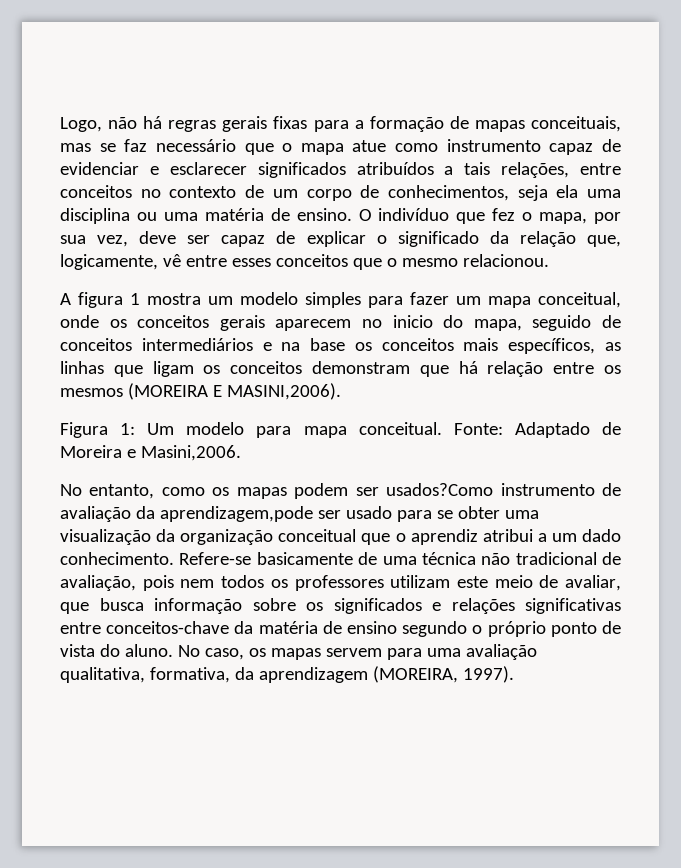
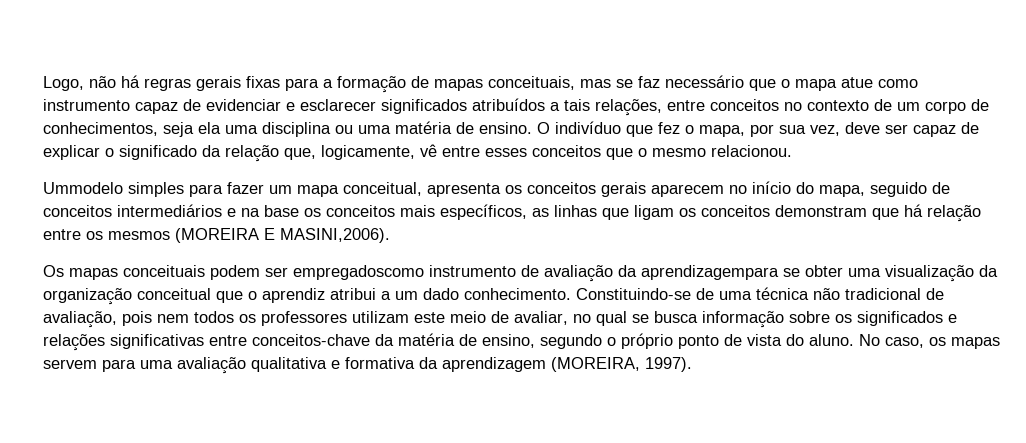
- A figura 1 mostra um modelo simples para fazer um mapa conceitual, onde os conceitos gerais aparecem no inicio do mapa, seguido de conceitos intermediários e na base os conceitos mais específicos, as linhas que ligam os conceitos demonstram que há relação entre os mesmos (MOREIRA E MASINI,2006).
+ Ummodelo simples para fazer um mapa conceitual, apresenta os conceitos gerais aparecem no início do mapa, seguido de conceitos intermediários e na base os conceitos mais específicos, as linhas que ligam os conceitos demonstram que há relação entre os mesmos (MOREIRA E MASINI,2006).
- Figura 1: Um modelo para mapa conceitual. Fonte: Adaptado de Moreira e Masini,2006.
- No entanto, como os mapas podem ser usados?Como instrumento de avaliação da aprendizagem,pode ser usado para se obter uma visualização da organização conceitual que o aprendiz atribui a um dado conhecimento.
+ Os mapas conceituais podem ser empregadoscomo instrumento de avaliação da aprendizagempara se obter uma visualização da organização conceitual que o aprendiz atribui a um dado conhecimento.
- Refere-se basicamente de uma técnica não tradicional de avaliação, pois nem todos os professores utilizam este meio de avaliar, que busca informação sobre os significados e relações significativas entre conceitos-chave da matéria de ensino segundo o próprio ponto de vista do aluno.
+ Constituindo-se de uma técnica não tradicional de avaliação, pois nem todos os professores utilizam este meio de avaliar, no qual se busca informação sobre os significados e relações significativas entre conceitos-chave da matéria de ensino, segundo o próprio ponto de vista do aluno.
- No caso, os mapas servem para uma avaliação qualitativa, formativa, da aprendizagem (MOREIRA, 1997).
+ No caso, os mapas servem para uma avaliação qualitativa e formativa da aprendizagem (MOREIRA, 1997).

